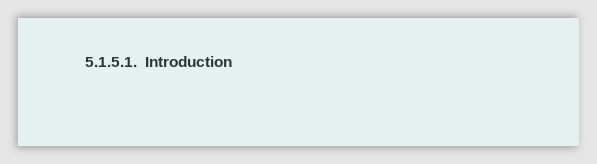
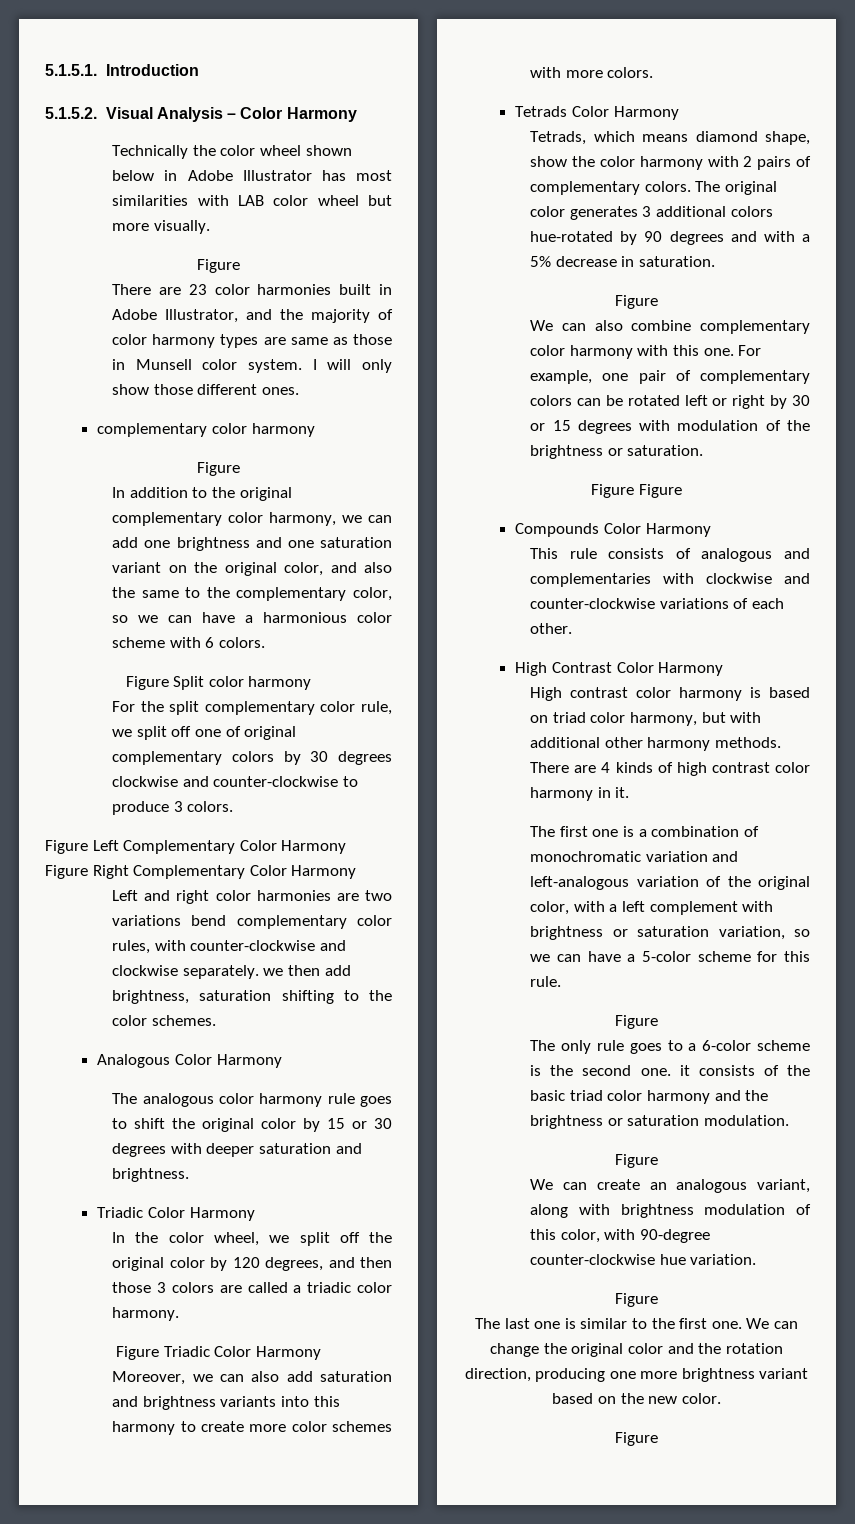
+ 5.1.5.2. Visual Analysis – Color Harmony
+ Technically the color wheel shown below in Adobe Illustrator has most similarities with LAB color wheel but more visually.
+ Figure
+ There are 23 color harmonies built in Adobe Illustrator, and the majority of color harmony types are same as those in Munsell color system. I will only show those different ones.
+ complementary color harmony
+ Figure
+ In addition to the original complementary color harmony, we can add one brightness and one saturation variant on the original color, and also the same to the complementary color, so we can have a harmonious color scheme with 6 colors.
+ Figure Split color harmony
+ For the split complementary color rule, we split off one of original complementary colors by 30 degrees clockwise and counter-clockwise to produce 3 colors.
+ Figure Left Complementary Color Harmony Figure Right Complementary Color Harmony
+ Left and right color harmonies are two variations bend complementary color rules, with counter-clockwise and clockwise separately. we then add brightness, saturation shifting to the color schemes.
+ Analogous Color Harmony
+ The analogous color harmony rule goes to shift the original color by 15 or 30 degrees with deeper saturation and brightness.
+ Triadic Color Harmony
+ In the color wheel, we split off the original color by 120 degrees, and then those 3 colors are called a triadic color harmony.
+ Figure Triadic Color Harmony
+ Moreover, we can also add saturation and brightness variants into this harmony to create more color schemes with more colors.
+ Tetrads Color Harmony
+ Tetrads, which means diamond shape, show the color harmony with 2 pairs of complementary colors. The original color generates 3 additional colors hue-rotated by 90 degrees and with a 5% decrease in saturation.
+ Figure
+ We can also combine complementary color harmony with this one. For example, one pair of complementary colors can be rotated left or right by 30 or 15 degrees with modulation of the brightness or saturation.
+ Figure Figure
+ Compounds Color Harmony
+ This rule consists of analogous and complementaries with clockwise and counter-clockwise variations of each other.
+ High Contrast Color Harmony
+ High contrast color harmony is based on triad color harmony, but with additional other harmony methods. There are 4 kinds of high contrast color harmony in it.
+ The first one is a combination of monochromatic variation and left-analogous variation of the original color, with a left complement with brightness or saturation variation, so we can have a 5-color scheme for this rule.
+ Figure
+ The only rule goes to a 6-color scheme is the second one. it consists of the basic triad color harmony and the brightness or saturation modulation.
+ Figure
+ We can create an analogous variant, along with brightness modulation of this color, with 90-degree counter-clockwise hue variation.
+ Figure
+ The last one is similar to the first one. We can change the original color and the rotation direction, producing one more brightness variant based on the new color.
+ Figure

